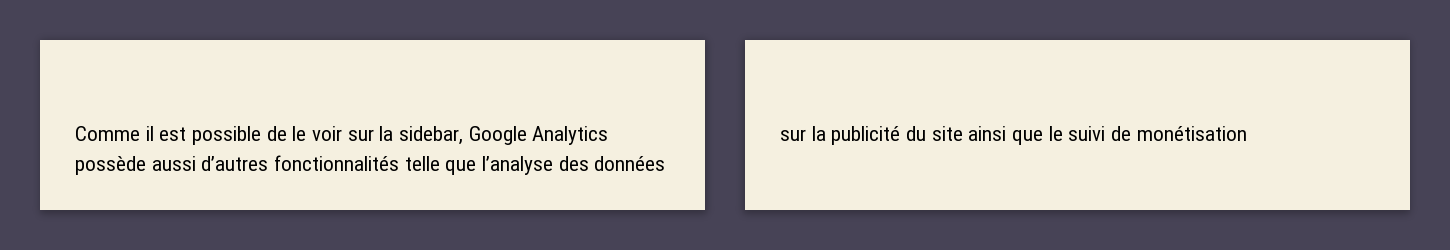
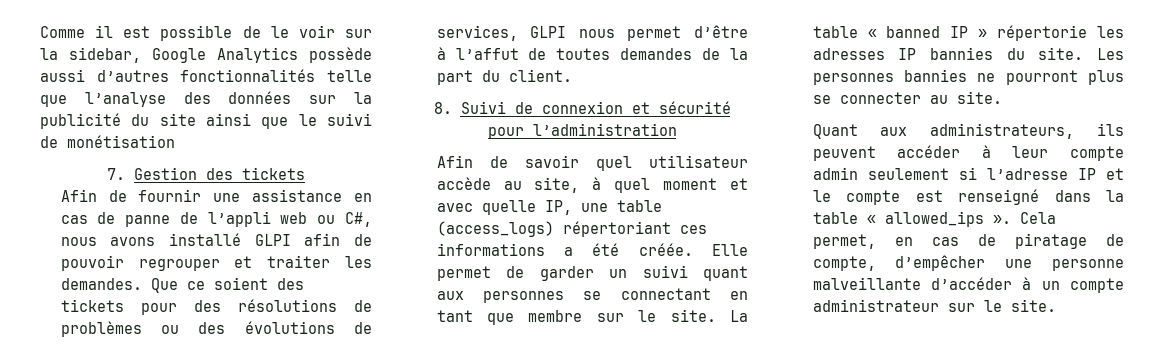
+ 7. Gestion des tickets
+ Afin de fournir une assistance en cas de panne de l’appli web ou C#, nous avons installé GLPI afin de pouvoir regrouper et traiter les demandes. Que ce soient des tickets pour des résolutions de problèmes ou des évolutions de services, GLPI nous permet d’être à l’affut de toutes demandes de la part du client.
+ 8. Suivi de connexion et sécurité pour l’administration
+ Afin de savoir quel utilisateur accède au site, à quel moment et avec quelle IP, une table (access_logs) répertoriant ces informations a été créée. Elle permet de garder un suivi quant aux personnes se connectant en tant que membre sur le site. La table « banned IP » répertorie les adresses IP bannies du site. Les personnes bannies ne pourront plus se connecter au site.
+ Quant aux administrateurs, ils peuvent accéder à leur compte admin seulement si l’adresse IP et le compte est renseigné dans la table « allowed_ips ». Cela permet, en cas de piratage de compte, d’empêcher une personne malveillante d’accéder à un compte administrateur sur le site.

